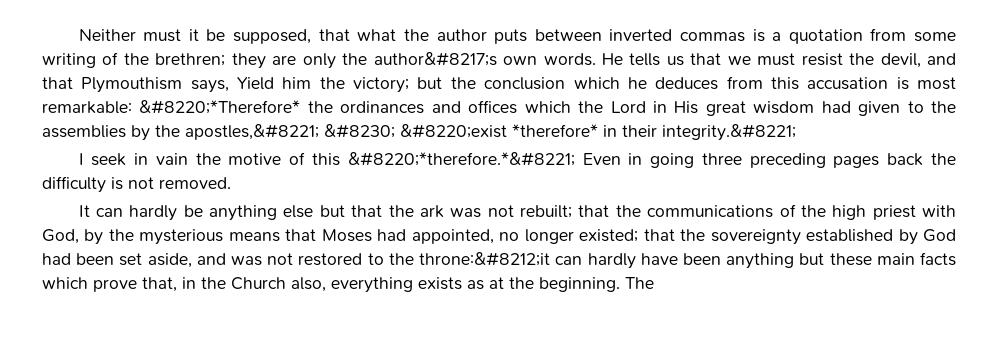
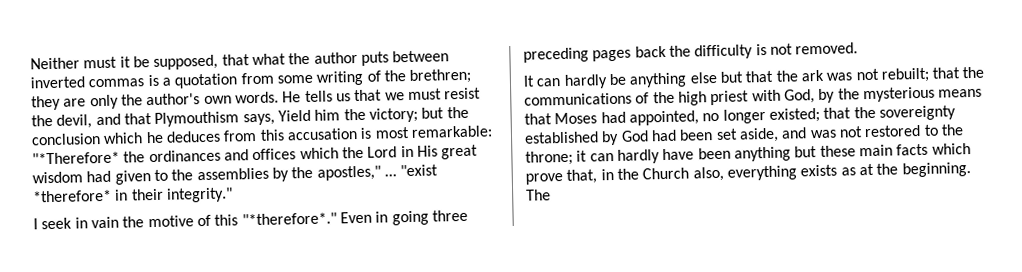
- Neither must it be supposed, that what the author puts between inverted commas is a quotation from some writing of the brethren; they are only the author&#8217;s own words.
+ Neither must it be supposed, that what the author puts between inverted commas is a quotation from some writing of the brethren; they are only the author's own words.
- He tells us that we must resist the devil, and that Plymouthism says, Yield him the victory; but the conclusion which he deduces from this accusation is most remarkable: &#8220;*Therefore* the ordinances and offices which the Lord in His great wisdom had given to the assemblies by the apostles,&#8221; &#8230; &#8220;exist *therefore* in their integrity.&#8221;
+ He tells us that we must resist the devil, and that Plymouthism says, Yield him the victory; but the conclusion which he deduces from this accusation is most remarkable: "*Therefore* the ordinances and offices which the Lord in His great wisdom had given to the assemblies by the apostles," ... "exist *therefore* in their integrity."
- I seek in vain the motive of this &#8220;*therefore.*&#8221; Even in going three preceding pages back the difficulty is not removed.
+ I seek in vain the motive of this "*therefore*." Even in going three preceding pages back the difficulty is not removed.
- that the sovereignty established by God had been set aside, and was not restored to the throne:&#8212;it can hardly have been anything but these main facts which prove that, in the Church also, everything exists as at the beginning.
+ that the sovereignty established by God had been set aside, and was not restored to the throne; it can hardly have been anything but these main facts which prove that, in the Church also, everything exists as at the beginning.

